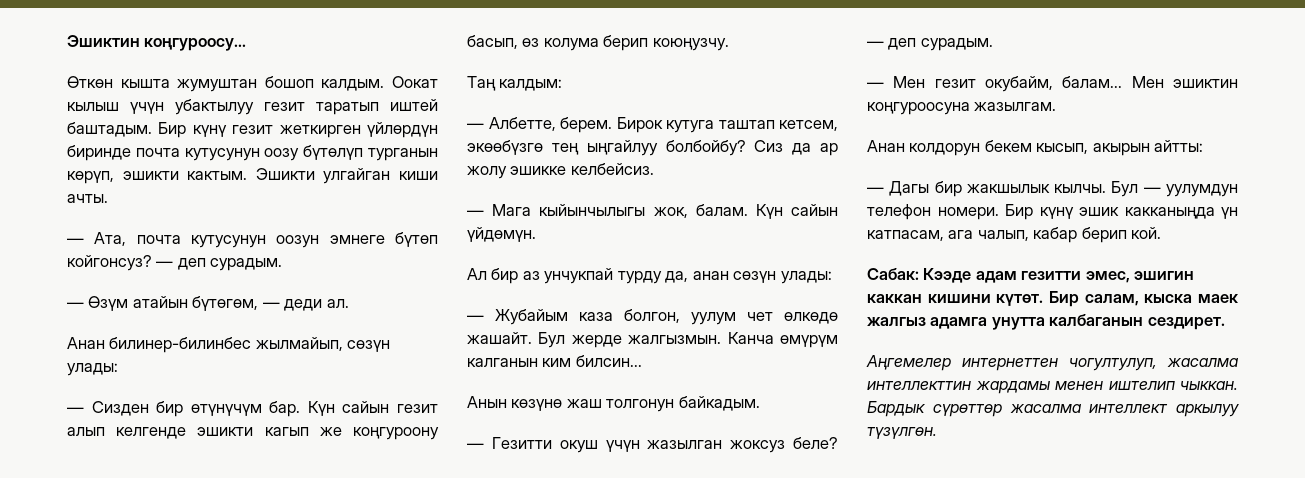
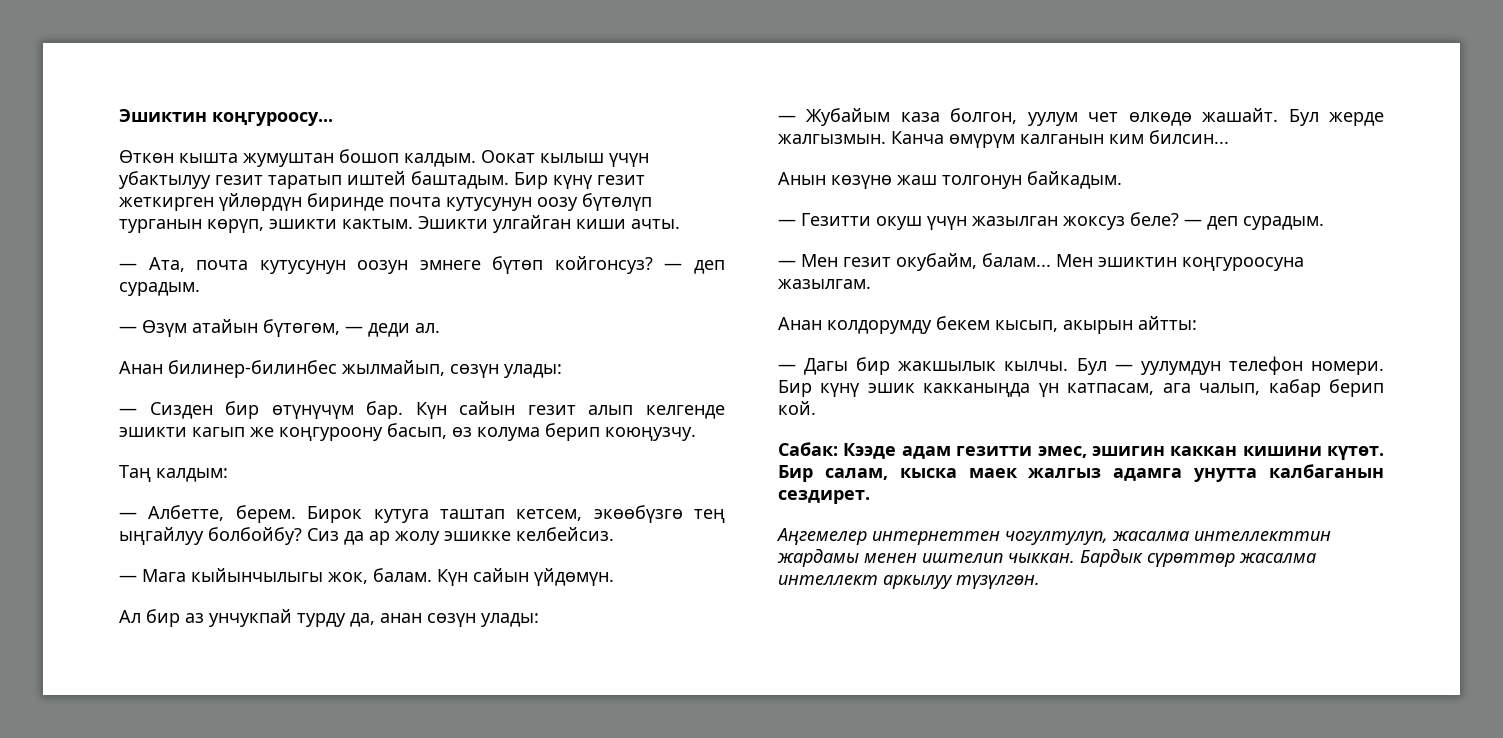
- Анан колдорун бекем кысып, акырын айтты:
+ Анан колдорумду бекем кысып, акырын айтты:

